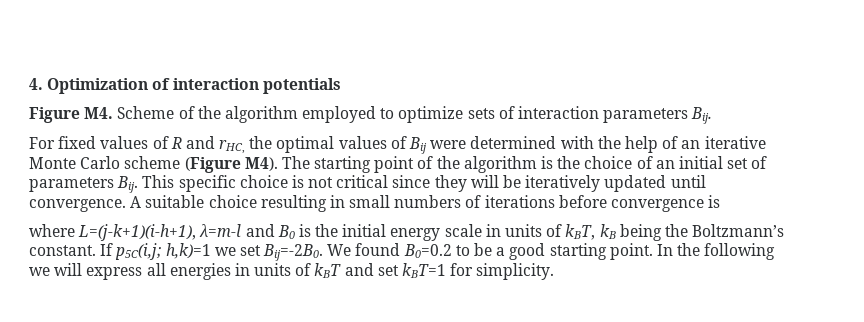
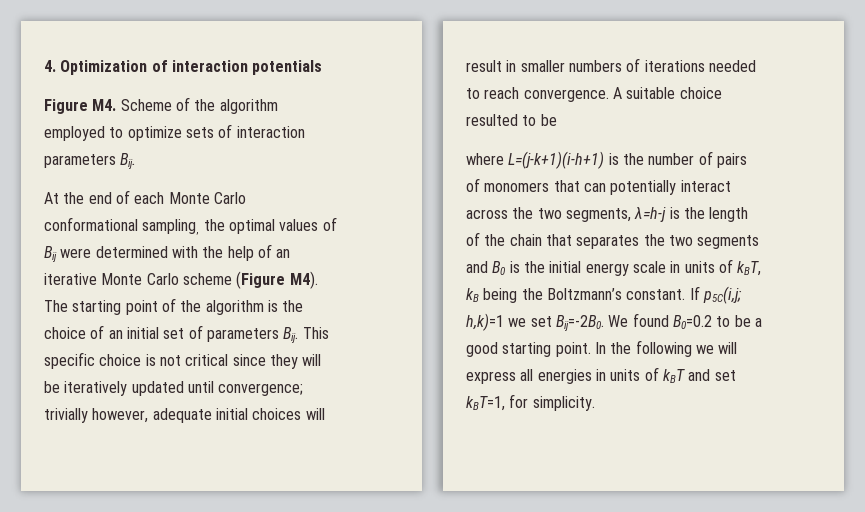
- For fixed values of R and rHC, the optimal values of Bij were determined with the help of an iterative Monte Carlo scheme (Figure M4). The starting point of the algorithm is the choice of an initial set of parameters Bij. This specific choice is not critical since they will be iteratively updated until convergence. A suitable choice resulting in small numbers of iterations before convergence is
- where L=(j-k+1)(i-h+1), λ=m-l and B0 is the initial energy scale in units of kBT, kB being the Boltzmann’s constant.
+ At the end of each Monte Carlo conformational sampling, the optimal values of Bij were determined with the help of an iterative Monte Carlo scheme (Figure M4). The starting point of the algorithm is the choice of an initial set of parameters Bij. This specific choice is not critical since they will be iteratively updated until convergence; trivially however, adequate initial choices will result in smaller numbers of iterations needed to reach convergence. A suitable choice resulted to be
+ where L=(j-k+1)(i-h+1) is the number of pairs of monomers that can potentially interact across the two segments, λ=h-j is the length of the chain that separates the two segments and B0 is the initial energy scale in units of kBT, kB being the Boltzmann’s constant.
- In the following we will express all energies in units of kBT and set kBT=1 for simplicity.
+ In the following we will express all energies in units of kBT and set kBT=1, for simplicity.

